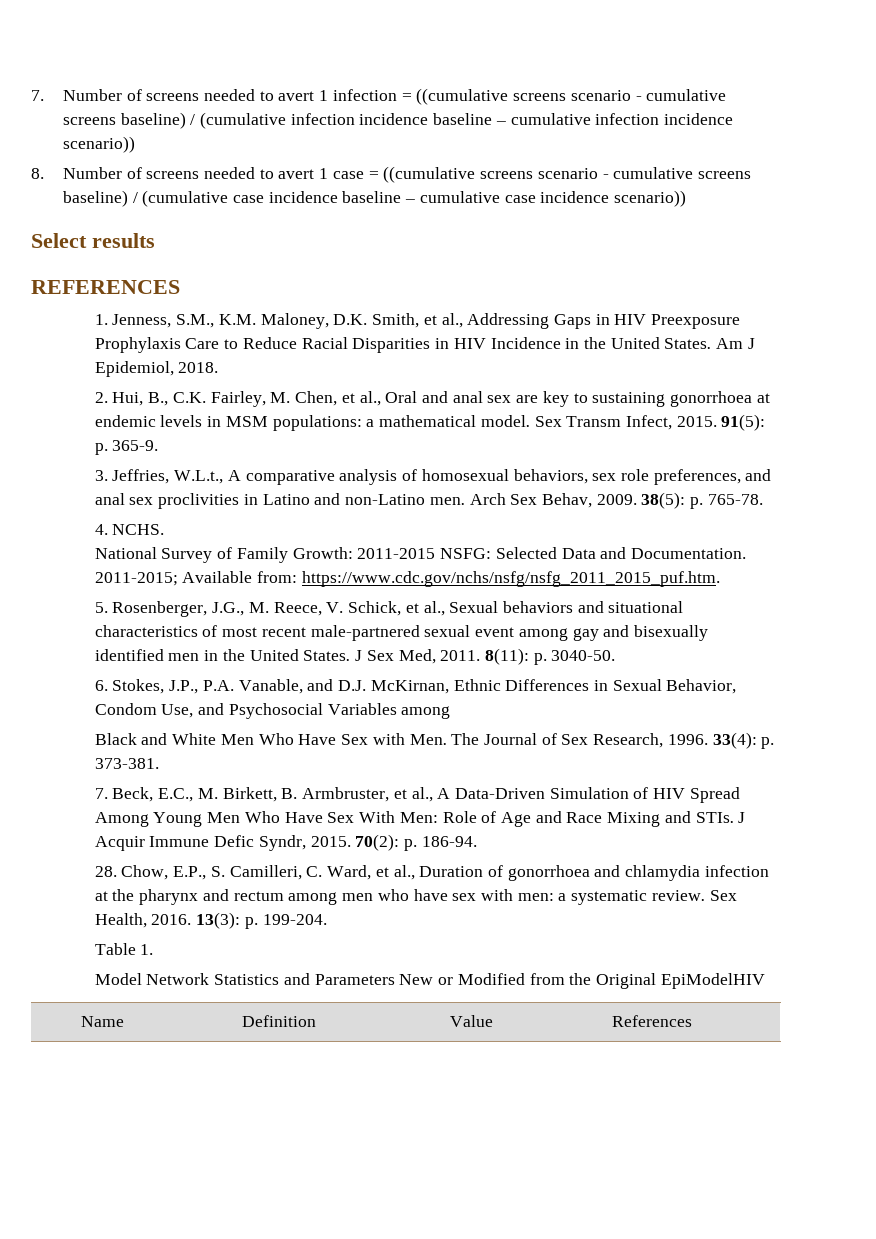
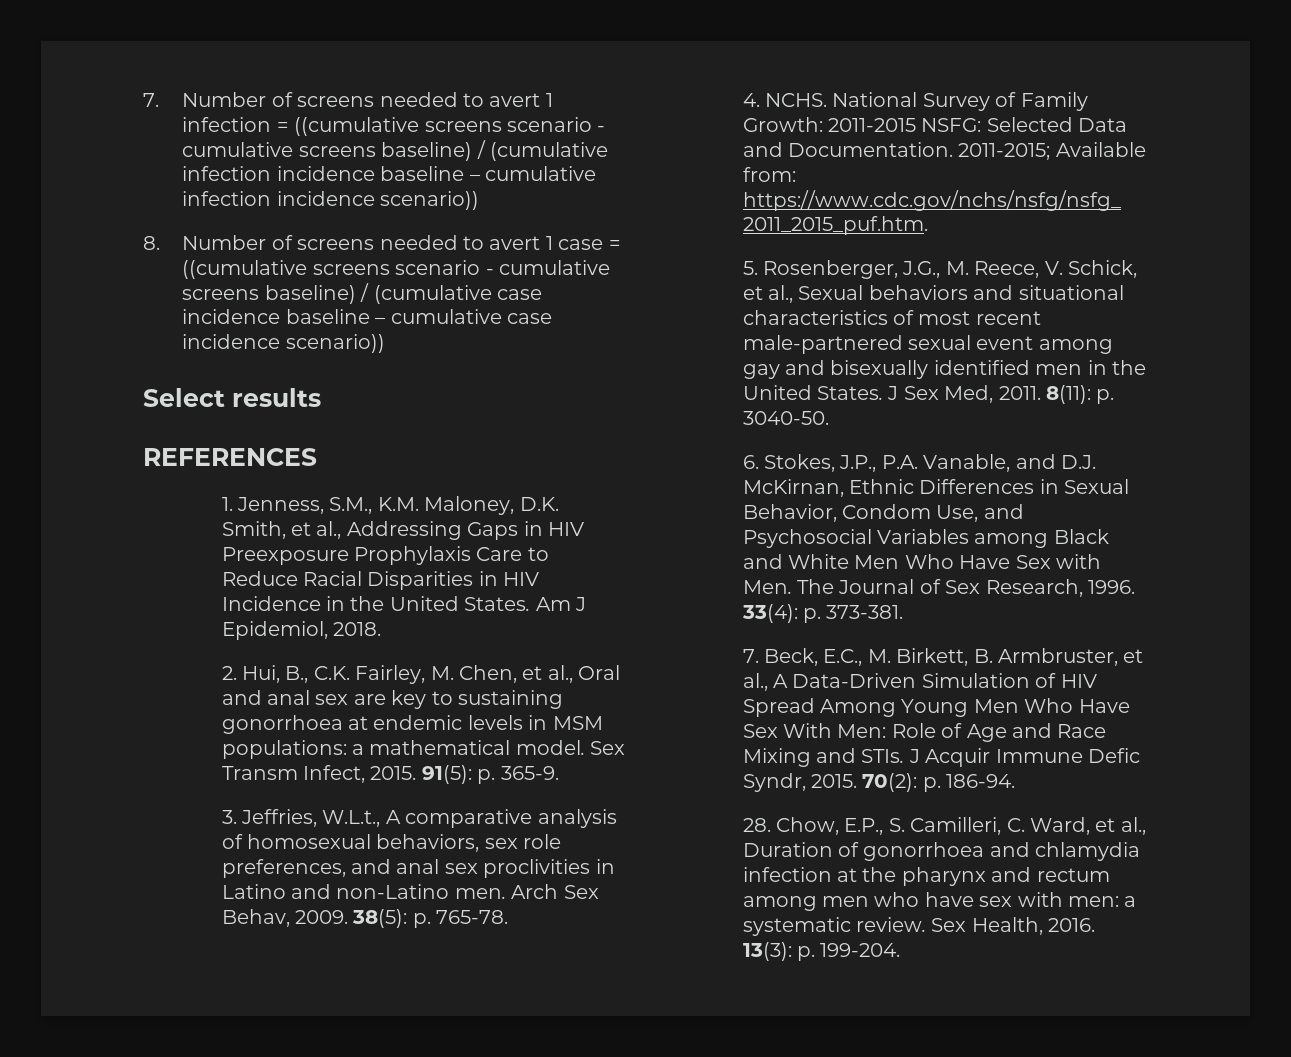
- 4. NCHS.
- National Survey of Family Growth: 2011-2015 NSFG: Selected Data and Documentation.
+ 4. NCHS. National Survey of Family Growth: 2011-2015 NSFG: Selected Data and Documentation.
- 6. Stokes, J.P., P.A. Vanable, and D.J. McKirnan, Ethnic Differences in Sexual Behavior, Condom Use, and Psychosocial Variables among
- Black and White Men Who Have Sex with Men. The Journal of Sex Research, 1996.
+ 6. Stokes, J.P., P.A. Vanable, and D.J. McKirnan, Ethnic Differences in Sexual Behavior, Condom Use, and Psychosocial Variables among Black and White Men Who Have Sex with Men. The Journal of Sex Research, 1996.
- Table 1.
- Model Network Statistics and Parameters New or Modified from the Original EpiModelHIV
- Name | Definition | Value | References

